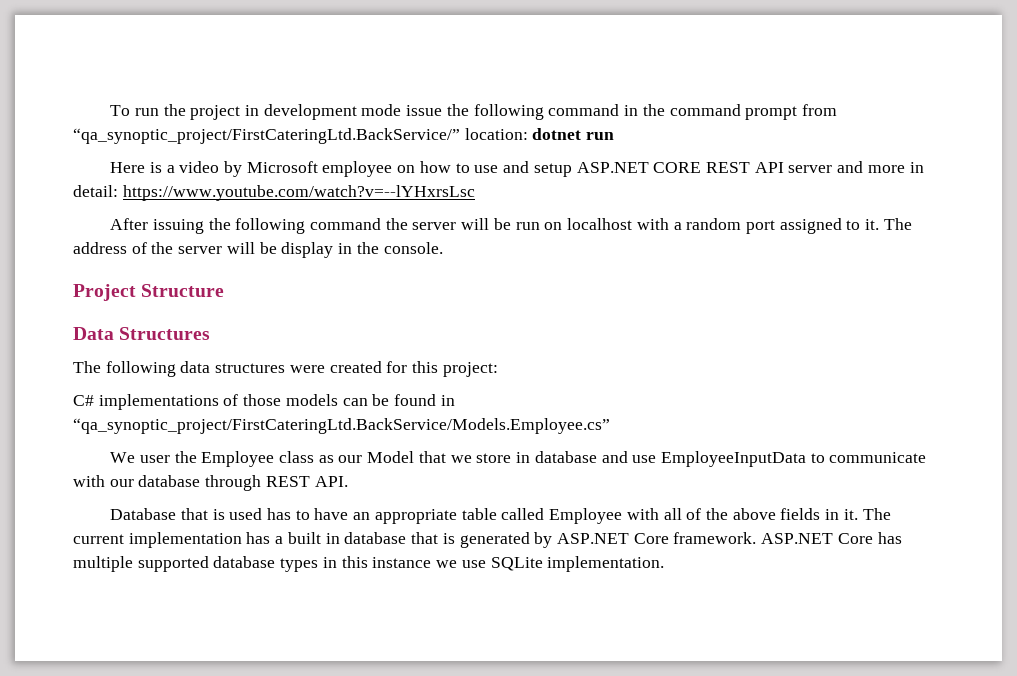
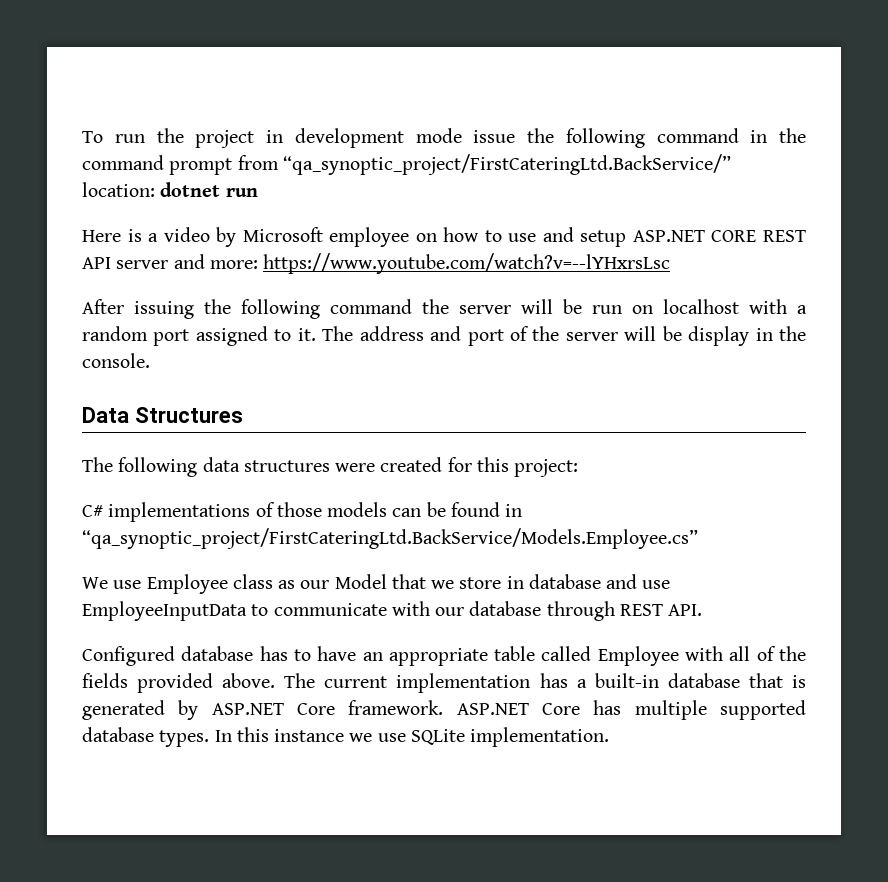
- Here is a video by Microsoft employee on how to use and setup ASP.NET CORE REST API server and more in detail: https://www.youtube.com/watch?v=--lYHxrsLsc
+ Here is a video by Microsoft employee on how to use and setup ASP.NET CORE REST API server and more: https://www.youtube.com/watch?v=--lYHxrsLsc
- The address of the server will be display in the console.
+ The address and port of the server will be display in the console.
- Project Structure
- We user the Employee class as our Model that we store in database and use EmployeeInputData to communicate with our database through REST API.
+ We use Employee class as our Model that we store in database and use EmployeeInputData to communicate with our database through REST API.
- Database that is used has to have an appropriate table called Employee with all of the above fields in it.
+ Configured database has to have an appropriate table called Employee with all of the fields provided above.
- The current implementation has a built in database that is generated by ASP.NET Core framework.
+ The current implementation has a built-in database that is generated by ASP.NET Core framework.
- ASP.NET Core has multiple supported database types in this instance we use SQLite implementation.
+ ASP.NET Core has multiple supported database types. In this instance we use SQLite implementation.

